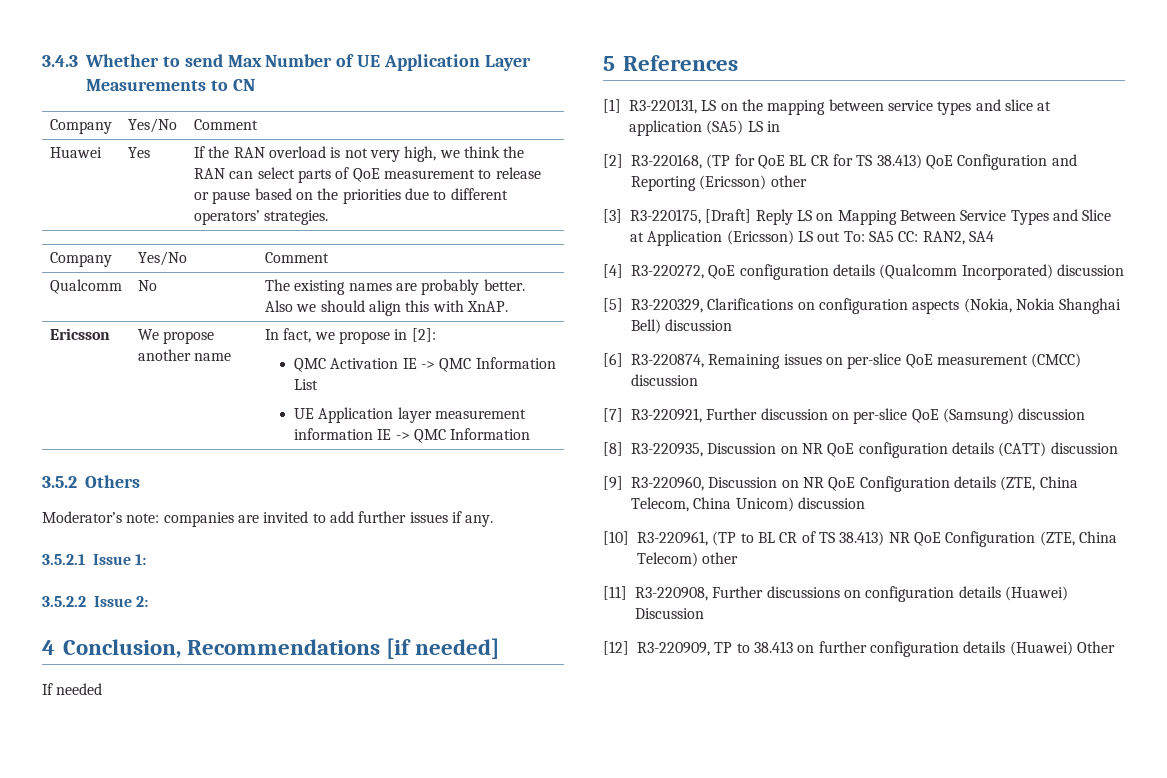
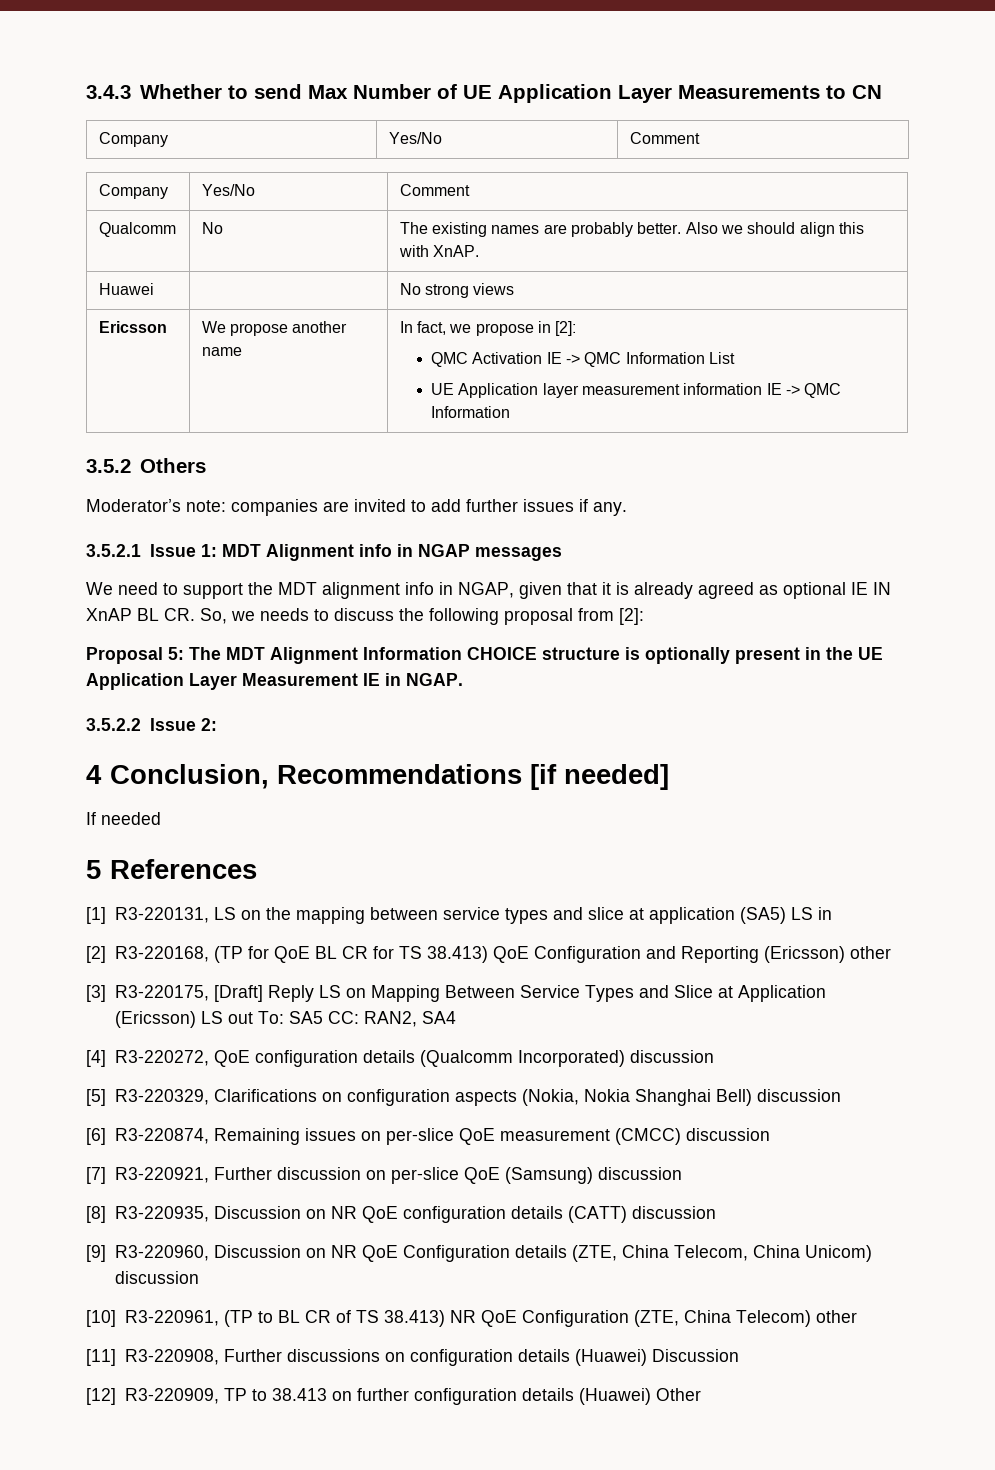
- Huawei | Yes | If the RAN overload is not very high, we think the RAN can select parts of QoE measurement to release or pause based on the priorities due to different operators’ strategies.
+ Huawei | | No strong views
- 3.5.2.1 Issue 1:
+ 3.5.2.1 Issue 1: MDT Alignment info in NGAP messages
+ We need to support the MDT alignment info in NGAP, given that it is already agreed as optional IE IN XnAP BL CR. So, we needs to discuss the following proposal from [2]:
+ Proposal 5: The MDT Alignment Information CHOICE structure is optionally present in the UE Application Layer Measurement IE in NGAP.

